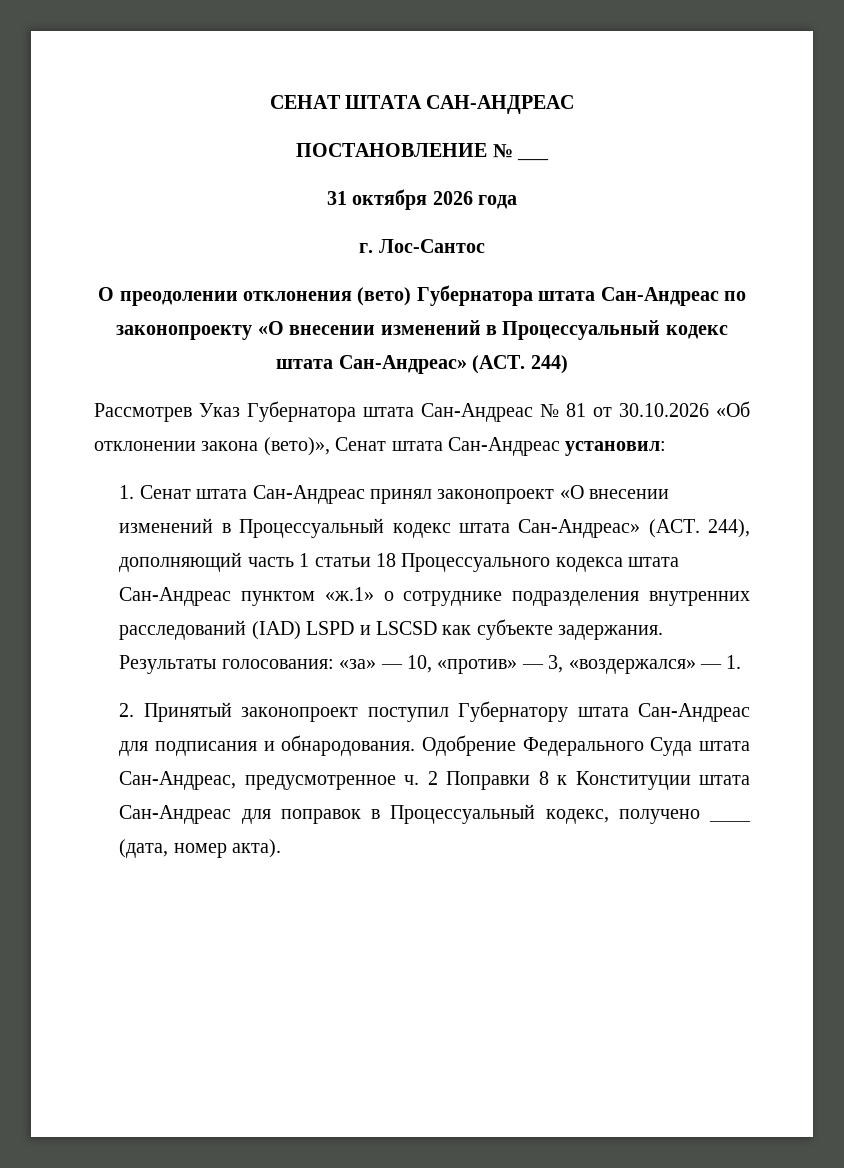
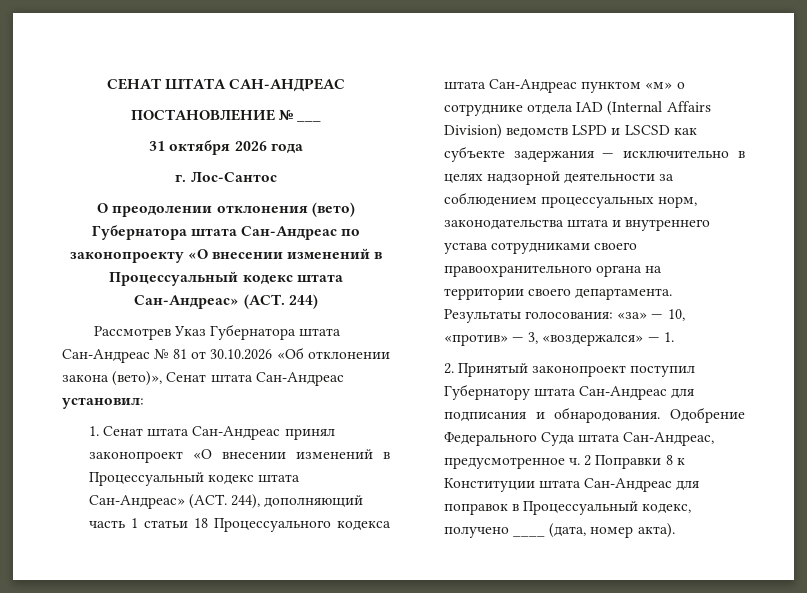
- 1. Сенат штата Сан-Андреас принял законопроект «О внесении изменений в Процессуальный кодекс штата Сан-Андреас» (ACT. 244), дополняющий часть 1 статьи 18 Процессуального кодекса штата Сан-Андреас пунктом «ж.1» о сотруднике подразделения внутренних расследований (IAD) LSPD и LSCSD как субъекте задержания.
+ 1. Сенат штата Сан-Андреас принял законопроект «О внесении изменений в Процессуальный кодекс штата Сан-Андреас» (ACT. 244), дополняющий часть 1 статьи 18 Процессуального кодекса штата Сан-Андреас пунктом «м» о сотруднике отдела IAD (Internal Affairs Division) ведомств LSPD и LSCSD как субъекте задержания — исключительно в целях надзорной деятельности за соблюдением процессуальных норм, законодательства штата и внутреннего устава сотрудниками своего правоохранительного органа на территории своего департамента.

